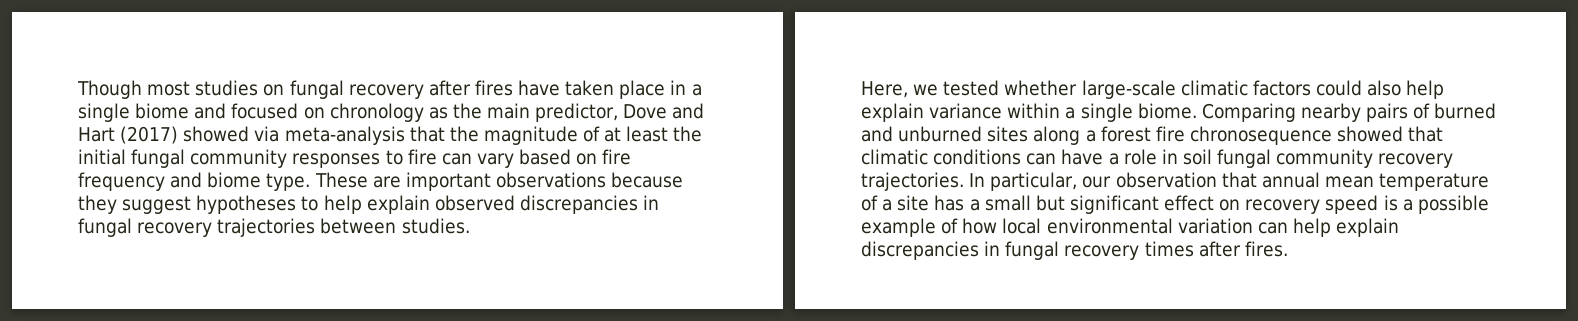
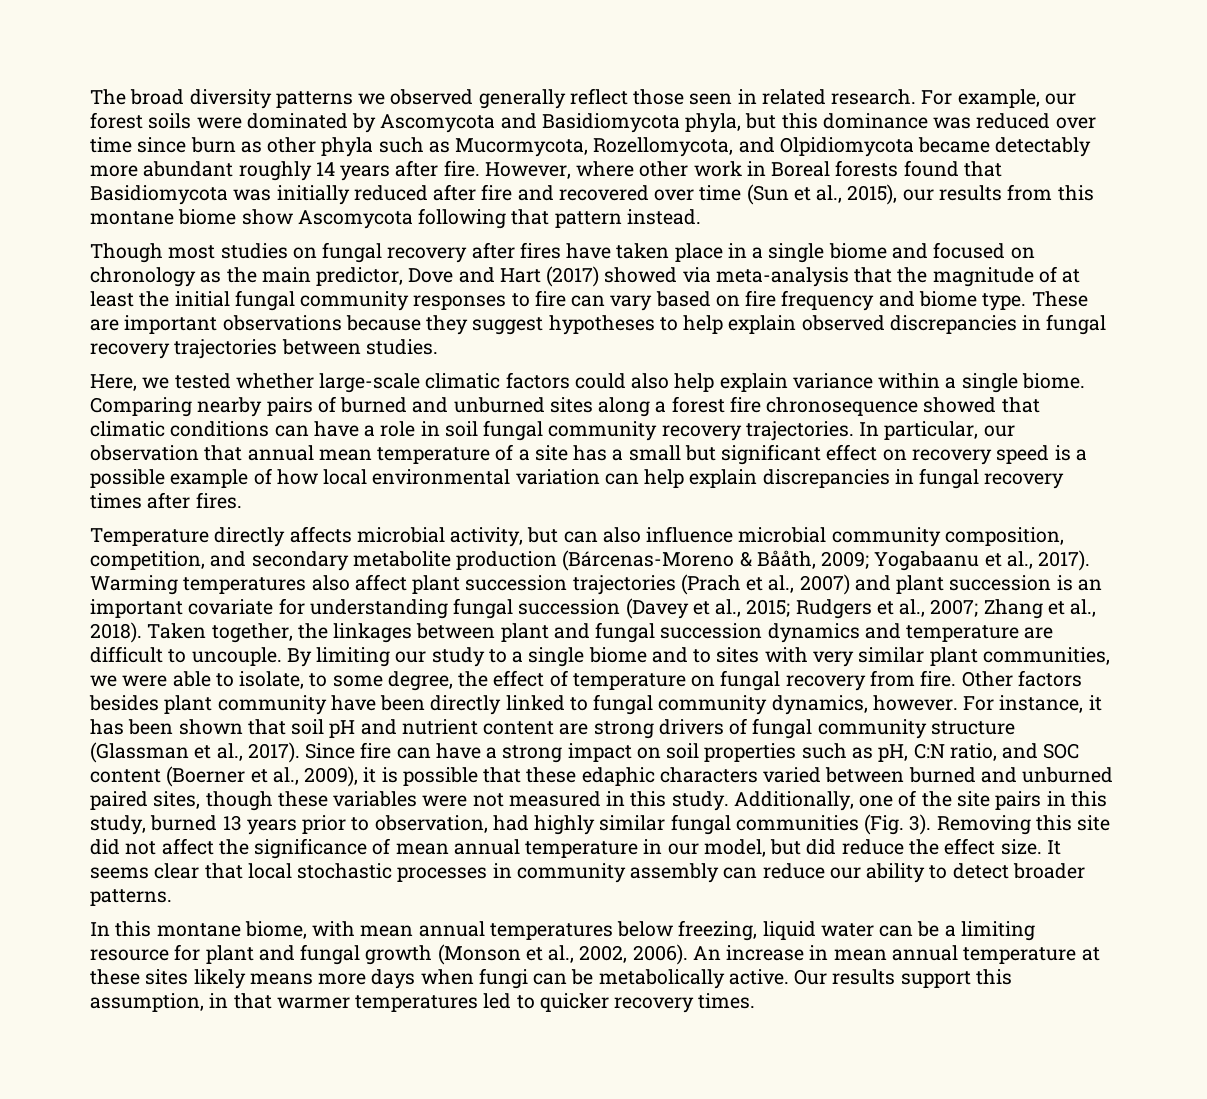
+ The broad diversity patterns we observed generally reflect those seen in related research. For example, our forest soils were dominated by Ascomycota and Basidiomycota phyla, but this dominance was reduced over time since burn as other phyla such as Mucormycota, Rozellomycota, and Olpidiomycota became detectably more abundant roughly 14 years after fire. However, where other work in Boreal forests found that Basidiomycota was initially reduced after fire and recovered over time (Sun et al., 2015), our results from this montane biome show Ascomycota following that pattern instead.
+ Temperature directly affects microbial activity, but can also influence microbial community composition, competition, and secondary metabolite production (Bárcenas-Moreno & Bååth, 2009; Yogabaanu et al., 2017). Warming temperatures also affect plant succession trajectories (Prach et al., 2007) and plant succession is an important covariate for understanding fungal succession (Davey et al., 2015; Rudgers et al., 2007; Zhang et al., 2018). Taken together, the linkages between plant and fungal succession dynamics and temperature are difficult to uncouple. By limiting our study to a single biome and to sites with very similar plant communities, we were able to isolate, to some degree, the effect of temperature on fungal recovery from fire. Other factors besides plant community have been directly linked to fungal community dynamics, however. For instance, it has been shown that soil pH and nutrient content are strong drivers of fungal community structure (Glassman et al., 2017). Since fire can have a strong impact on soil properties such as pH, C:N ratio, and SOC content (Boerner et al., 2009), it is possible that these edaphic characters varied between burned and unburned paired sites, though these variables were not measured in this study. Additionally, one of the site pairs in this study, burned 13 years prior to observation, had highly similar fungal communities (Fig. 3). Removing this site did not affect the significance of mean annual temperature in our model, but did reduce the effect size. It seems clear that local stochastic processes in community assembly can reduce our ability to detect broader patterns.
+ In this montane biome, with mean annual temperatures below freezing, liquid water can be a limiting resource for plant and fungal growth (Monson et al., 2002, 2006). An increase in mean annual temperature at these sites likely means more days when fungi can be metabolically active. Our results support this assumption, in that warmer temperatures led to quicker recovery times.

